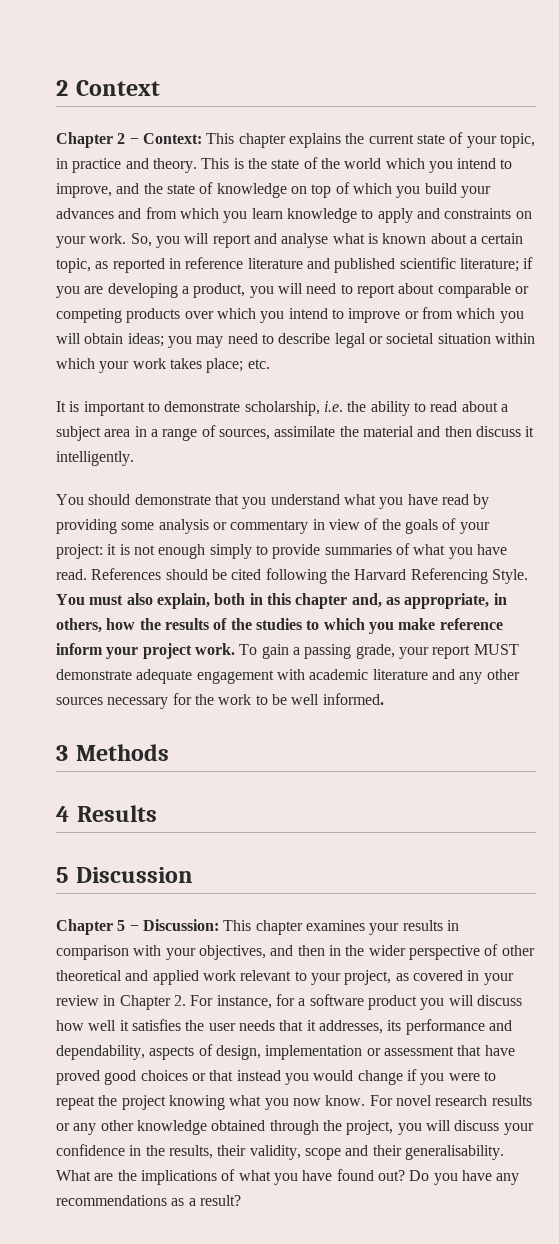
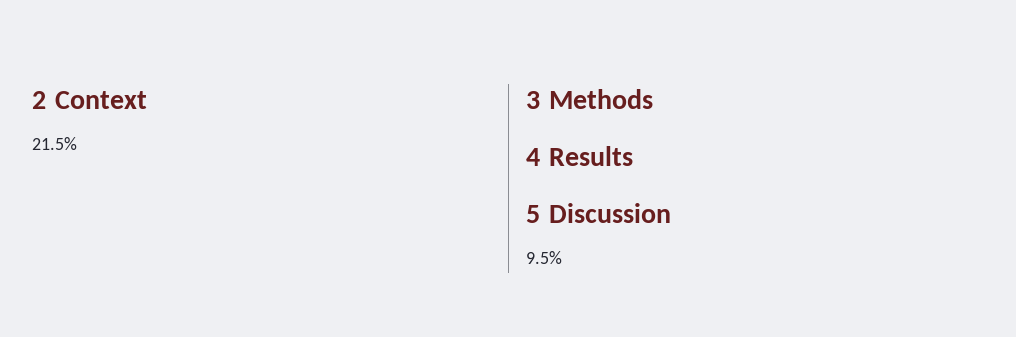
- Chapter 2 − Context: This chapter explains the current state of your topic, in practice and theory. This is the state of the world which you intend to improve, and the state of knowledge on top of which you build your advances and from which you learn knowledge to apply and constraints on your work. So, you will report and analyse what is known about a certain topic, as reported in reference literature and published scientific literature; if you are developing a product, you will need to report about comparable or competing products over which you intend to improve or from which you will obtain ideas; you may need to describe legal or societal situation within which your work takes place; etc.
- It is important to demonstrate scholarship, i.e. the ability to read about a subject area in a range of sources, assimilate the material and then discuss it intelligently.
- You should demonstrate that you understand what you have read by providing some analysis or commentary in view of the goals of your project: it is not enough simply to provide summaries of what you have read. References should be cited following the Harvard Referencing Style. You must also explain, both in this chapter and, as appropriate, in others, how the results of the studies to which you make reference inform your project work. To gain a passing grade, your report MUST demonstrate adequate engagement with academic literature and any other sources necessary for the work to be well informed.
+ 21.5%
- Chapter 5 − Discussion: This chapter examines your results in comparison with your objectives, and then in the wider perspective of other theoretical and applied work relevant to your project, as covered in your review in Chapter 2. For instance, for a software product you will discuss how well it satisfies the user needs that it addresses, its performance and dependability, aspects of design, implementation or assessment that have proved good choices or that instead you would change if you were to repeat the project knowing what you now know. For novel research results or any other knowledge obtained through the project, you will discuss your confidence in the results, their validity, scope and their generalisability. What are the implications of what you have found out? Do you have any recommendations as a result?
+ 9.5%

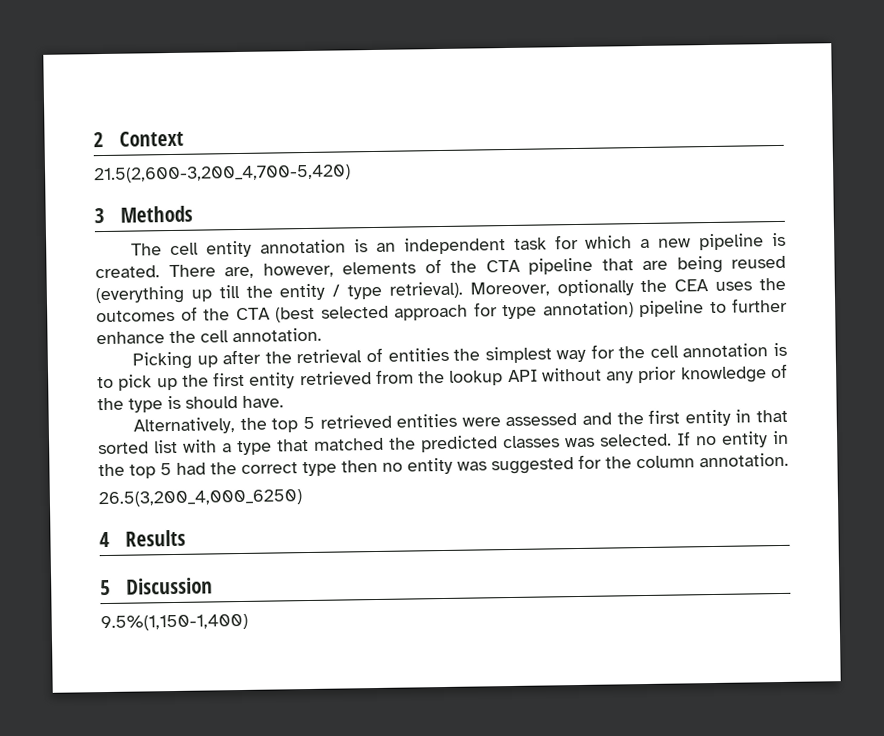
- 21.5%
+ 21.5(2,600-3,200_4,700-5,420)
+ The cell entity annotation is an independent task for which a new pipeline is created. There are, however, elements of the CTA pipeline that are being reused (everything up till the entity / type retrieval). Moreover, optionally the CEA uses the outcomes of the CTA (best selected approach for type annotation) pipeline to further enhance the cell annotation.
+ Picking up after the retrieval of entities the simplest way for the cell annotation is to pick up the first entity retrieved from the lookup API without any prior knowledge of the type is should have.
+ Alternatively, the top 5 retrieved entities were assessed and the first entity in that sorted list with a type that matched the predicted classes was selected. If no entity in the top 5 had the correct type then no entity was suggested for the column annotation.
+ 26.5(3,200_4,000_6250)
- 9.5%
+ 9.5%(1,150-1,400)

